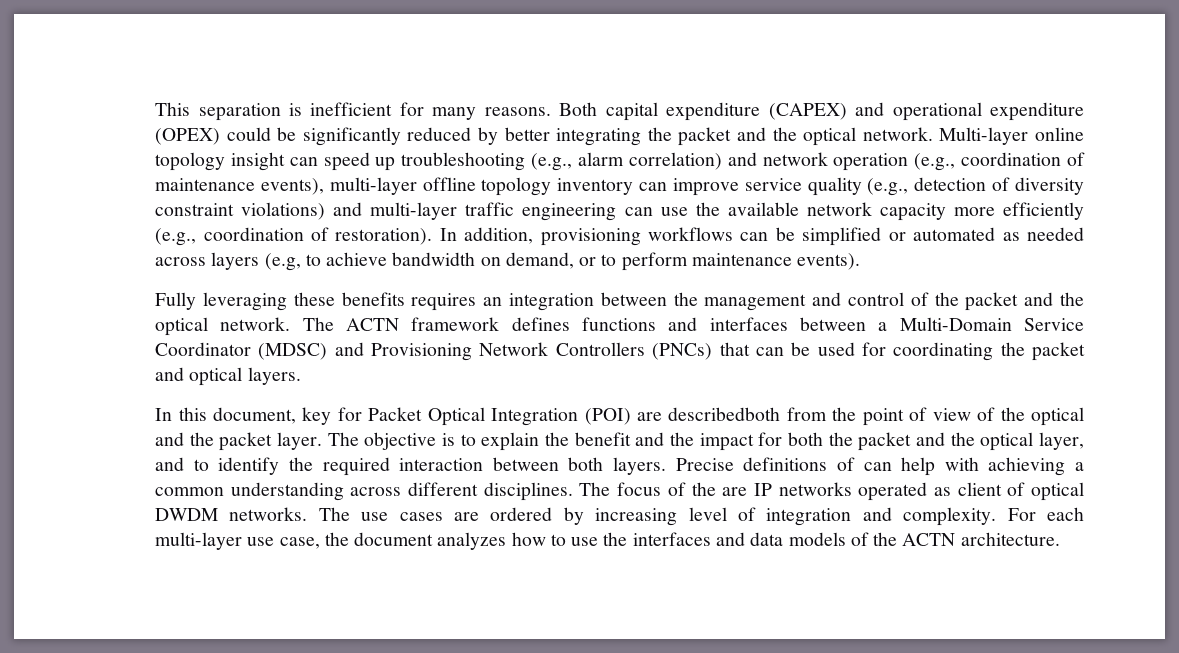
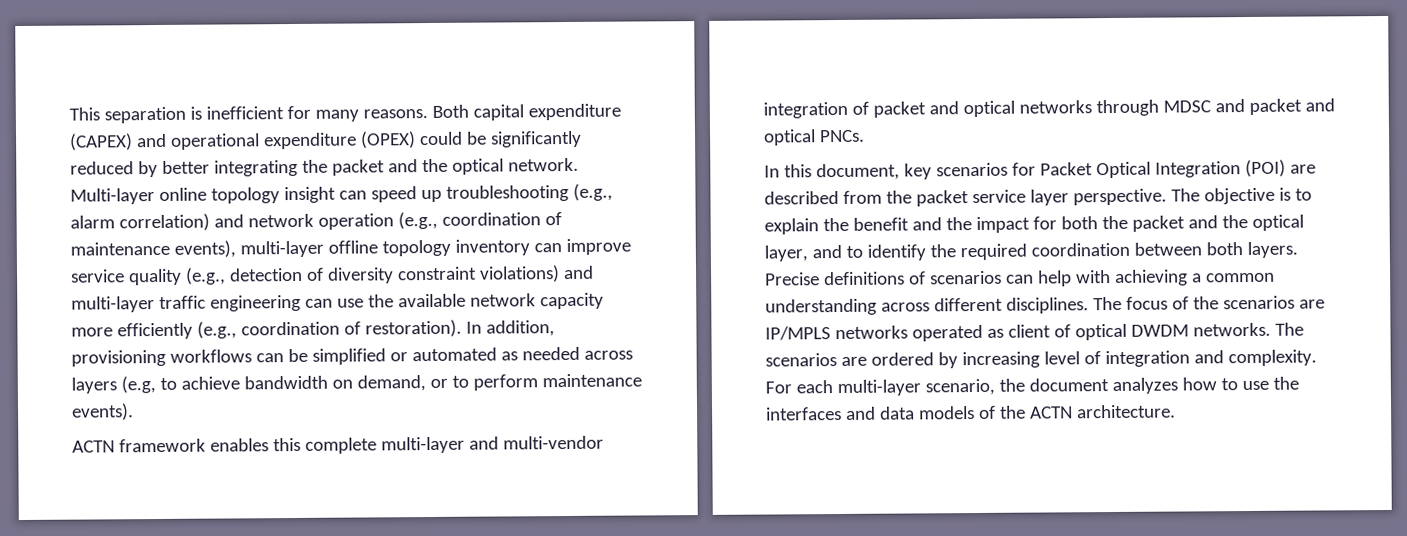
- Fully leveraging these benefits requires an integration between the management and control of the packet and the optical network. The ACTN framework defines functions and interfaces between a Multi-Domain Service Coordinator (MDSC) and Provisioning Network Controllers (PNCs) that can be used for coordinating the packet and optical layers.
+ ACTN framework enables this complete multi-layer and multi-vendor integration of packet and optical networks through MDSC and packet and optical PNCs.
- In this document, key for Packet Optical Integration (POI) are describedboth from the point of view of the optical and the packet layer.
+ In this document, key scenarios for Packet Optical Integration (POI) are described from the packet service layer perspective.
- The objective is to explain the benefit and the impact for both the packet and the optical layer, and to identify the required interaction between both layers.
+ The objective is to explain the benefit and the impact for both the packet and the optical layer, and to identify the required coordination between both layers.
- Precise definitions of can help with achieving a common understanding across different disciplines.
+ Precise definitions of scenarios can help with achieving a common understanding across different disciplines.
- The focus of the are IP networks operated as client of optical DWDM networks.
+ The focus of the scenarios are IP/MPLS networks operated as client of optical DWDM networks.
- The use cases are ordered by increasing level of integration and complexity.
+ The scenarios are ordered by increasing level of integration and complexity.
- For each multi-layer use case, the document analyzes how to use the interfaces and data models of the ACTN architecture.
+ For each multi-layer scenario, the document analyzes how to use the interfaces and data models of the ACTN architecture.

